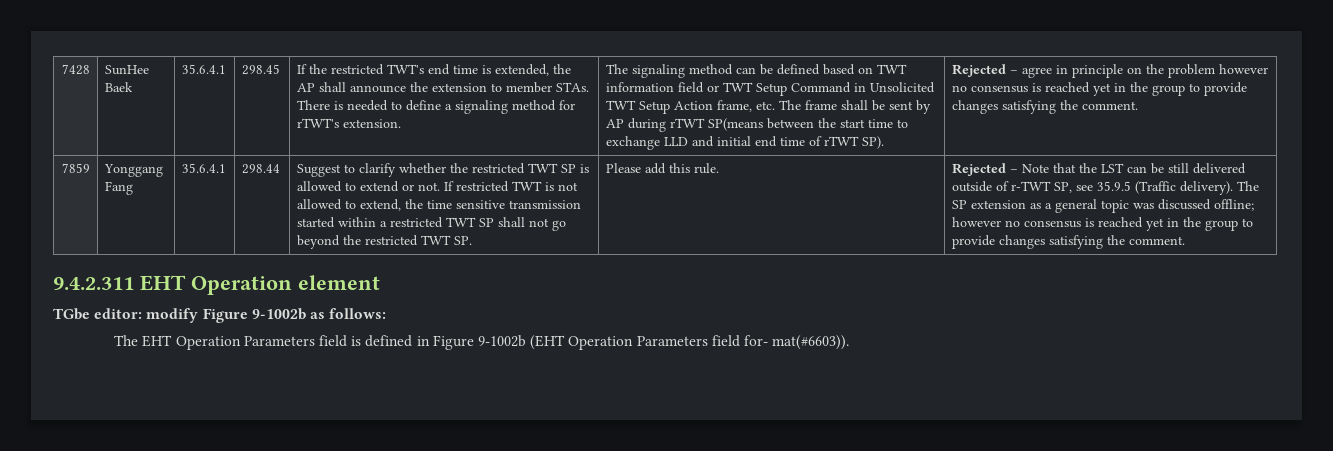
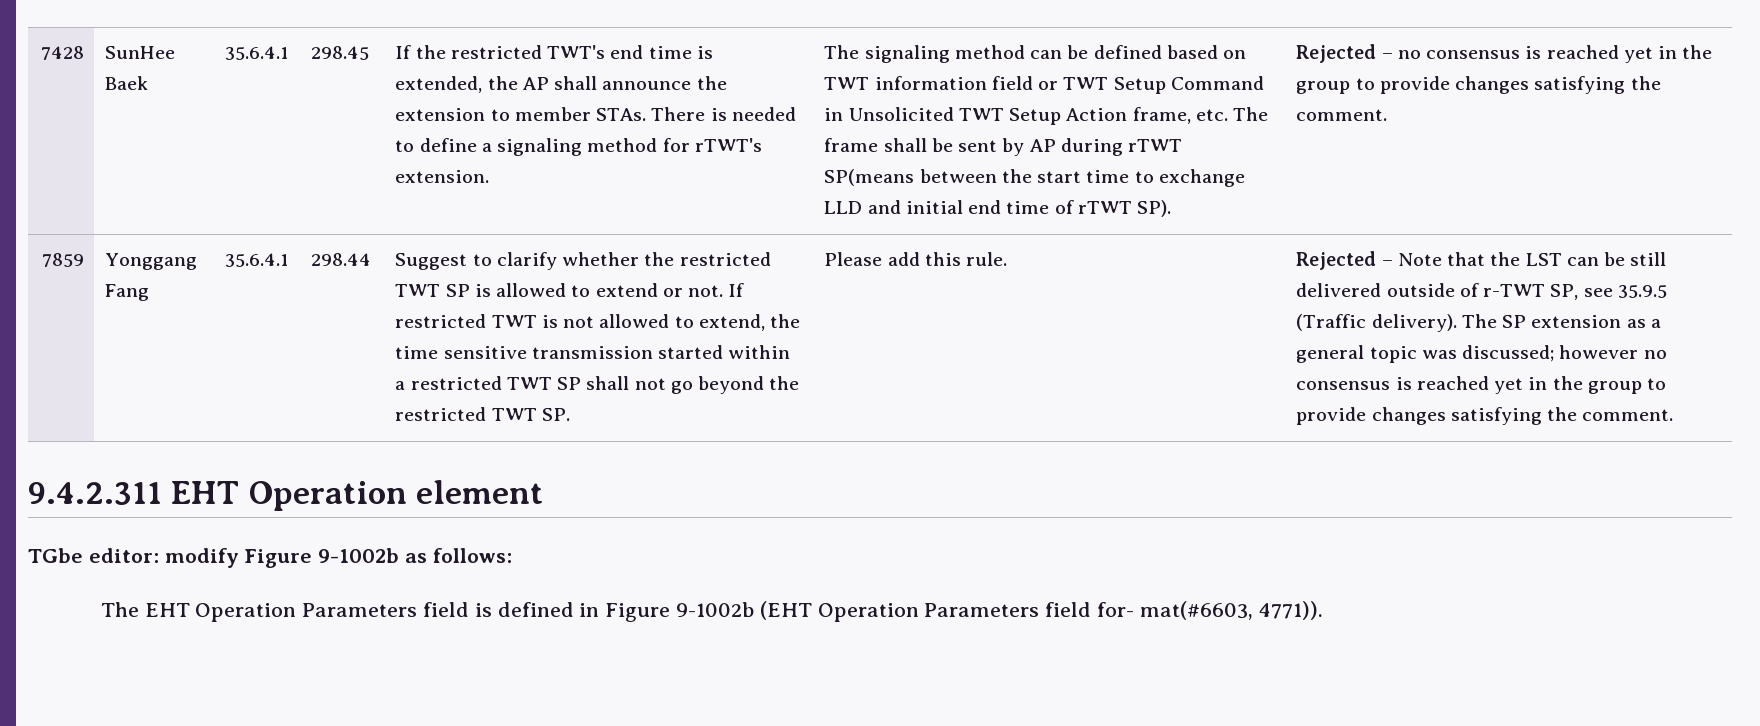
- Rejected – agree in principle on the problem however no consensus is reached yet in the group to provide changes satisfying the comment.
+ Rejected – no consensus is reached yet in the group to provide changes satisfying the comment.
- The SP extension as a general topic was discussed offline; however no consensus is reached yet in the group to provide changes satisfying the comment.
+ The SP extension as a general topic was discussed; however no consensus is reached yet in the group to provide changes satisfying the comment.
- The EHT Operation Parameters field is defined in Figure 9-1002b (EHT Operation Parameters field for- mat(#6603)).
+ The EHT Operation Parameters field is defined in Figure 9-1002b (EHT Operation Parameters field for- mat(#6603, 4771)).

